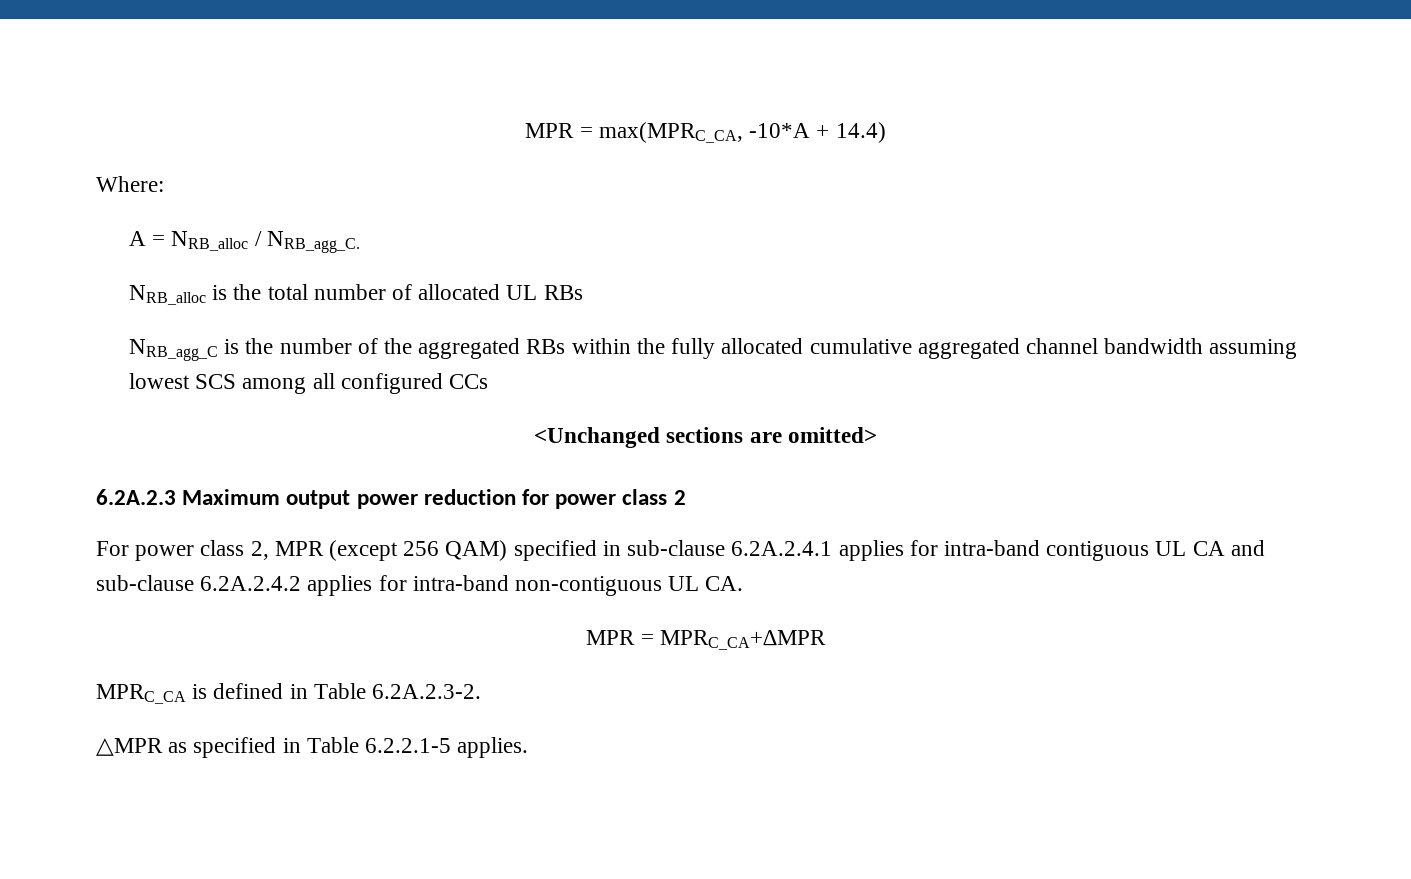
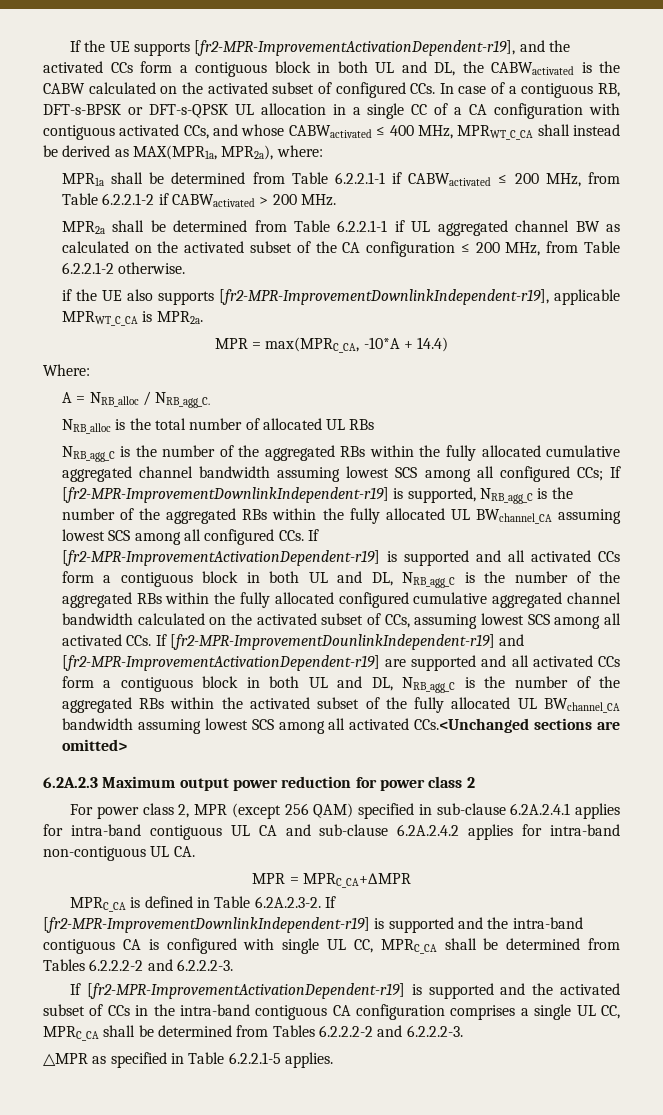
+ If the UE supports [fr2-MPR-ImprovementActivationDependent-r19], and the activated CCs form a contiguous block in both UL and DL, the CABWactivated is the CABW calculated on the activated subset of configured CCs. In case of a contiguous RB, DFT-s-BPSK or DFT-s-QPSK UL allocation in a single CC of a CA configuration with contiguous activated CCs, and whose CABWactivated ≤ 400 MHz, MPRWT_C_CA shall instead be derived as MAX(MPR1a, MPR2a), where:
+ MPR1a shall be determined from Table 6.2.2.1-1 if CABWactivated ≤ 200 MHz, from Table 6.2.2.1-2 if CABWactivated > 200 MHz.
+ MPR2a shall be determined from Table 6.2.2.1-1 if UL aggregated channel BW as calculated on the activated subset of the CA configuration ≤ 200 MHz, from Table 6.2.2.1-2 otherwise.
+ if the UE also supports [fr2-MPR-ImprovementDownlinkIndependent-r19], applicable MPRWT_C_CA is MPR2a.
- NRB_agg_C is the number of the aggregated RBs within the fully allocated cumulative aggregated channel bandwidth assuming lowest SCS among all configured CCs
- <Unchanged sections are omitted>
+ NRB_agg_C is the number of the aggregated RBs within the fully allocated cumulative aggregated channel bandwidth assuming lowest SCS among all configured CCs; If [fr2-MPR-ImprovementDownlinkIndependent-r19] is supported, NRB_agg_C is the number of the aggregated RBs within the fully allocated UL BWchannel_CA assuming lowest SCS among all configured CCs. If [fr2-MPR-ImprovementActivationDependent-r19] is supported and all activated CCs form a contiguous block in both UL and DL, NRB_agg_C is the number of the aggregated RBs within the fully allocated configured cumulative aggregated channel bandwidth calculated on the activated subset of CCs, assuming lowest SCS among all activated CCs. If [fr2-MPR-ImprovementDounlinkIndependent-r19] and [fr2-MPR-ImprovementActivationDependent-r19] are supported and all activated CCs form a contiguous block in both UL and DL, NRB_agg_C is the number of the aggregated RBs within the activated subset of the fully allocated UL BWchannel_CA bandwidth assuming lowest SCS among all activated CCs.<Unchanged sections are omitted>
- MPRC_CA is defined in Table 6.2A.2.3-2.
+ MPRC_CA is defined in Table 6.2A.2.3-2. If [fr2-MPR-ImprovementDownlinkIndependent-r19] is supported and the intra-band contiguous CA is configured with single UL CC, MPRC_CA shall be determined from Tables 6.2.2.2-2 and 6.2.2.2-3.
+ If [fr2-MPR-ImprovementActivationDependent-r19] is supported and the activated subset of CCs in the intra-band contiguous CA configuration comprises a single UL CC, MPRC_CA shall be determined from Tables 6.2.2.2-2 and 6.2.2.2-3.

